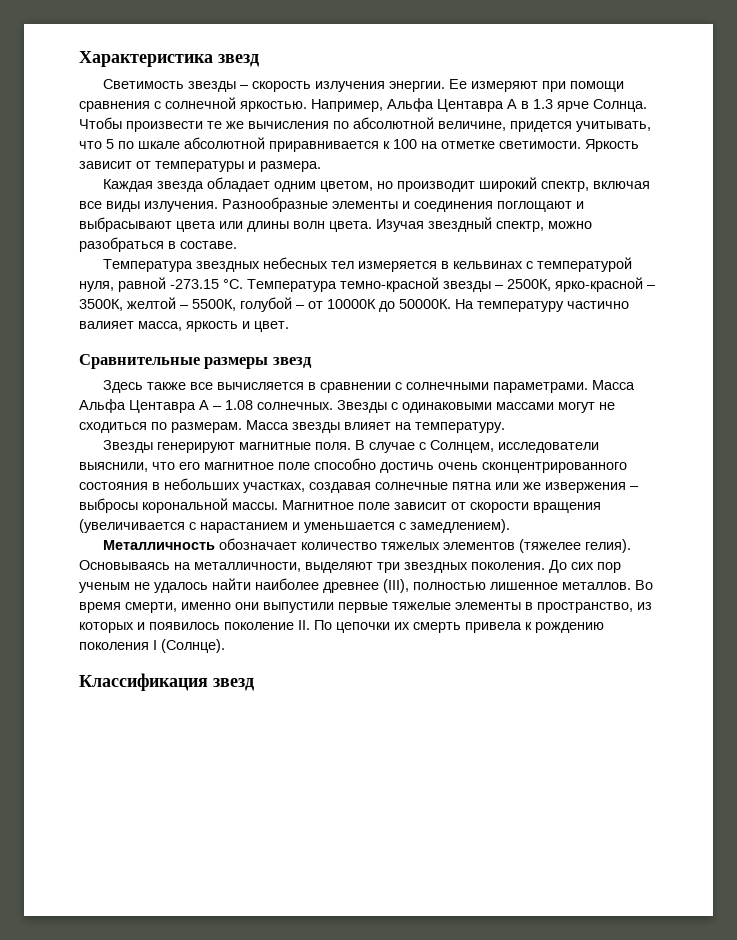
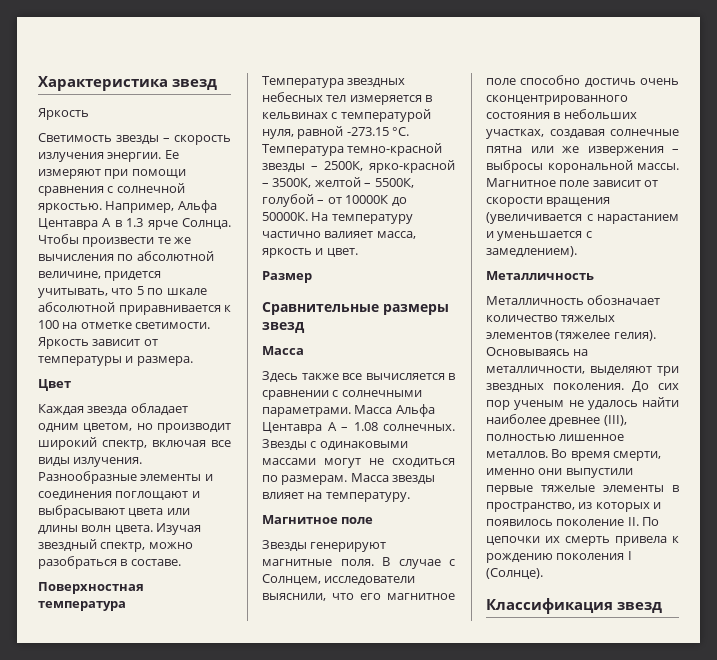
  Характеристика звезд
+ Яркость
+ Цвет
+ Поверхностная температура
+ Размер
  Сравнительные размеры звезд
+ Масса
  Масса звезды влияет на температуру.
+ Магнитное поле
  Магнитное поле зависит от скорости вращения (увеличивается с нарастанием и уменьшается с замедлением).
+ Металличность

